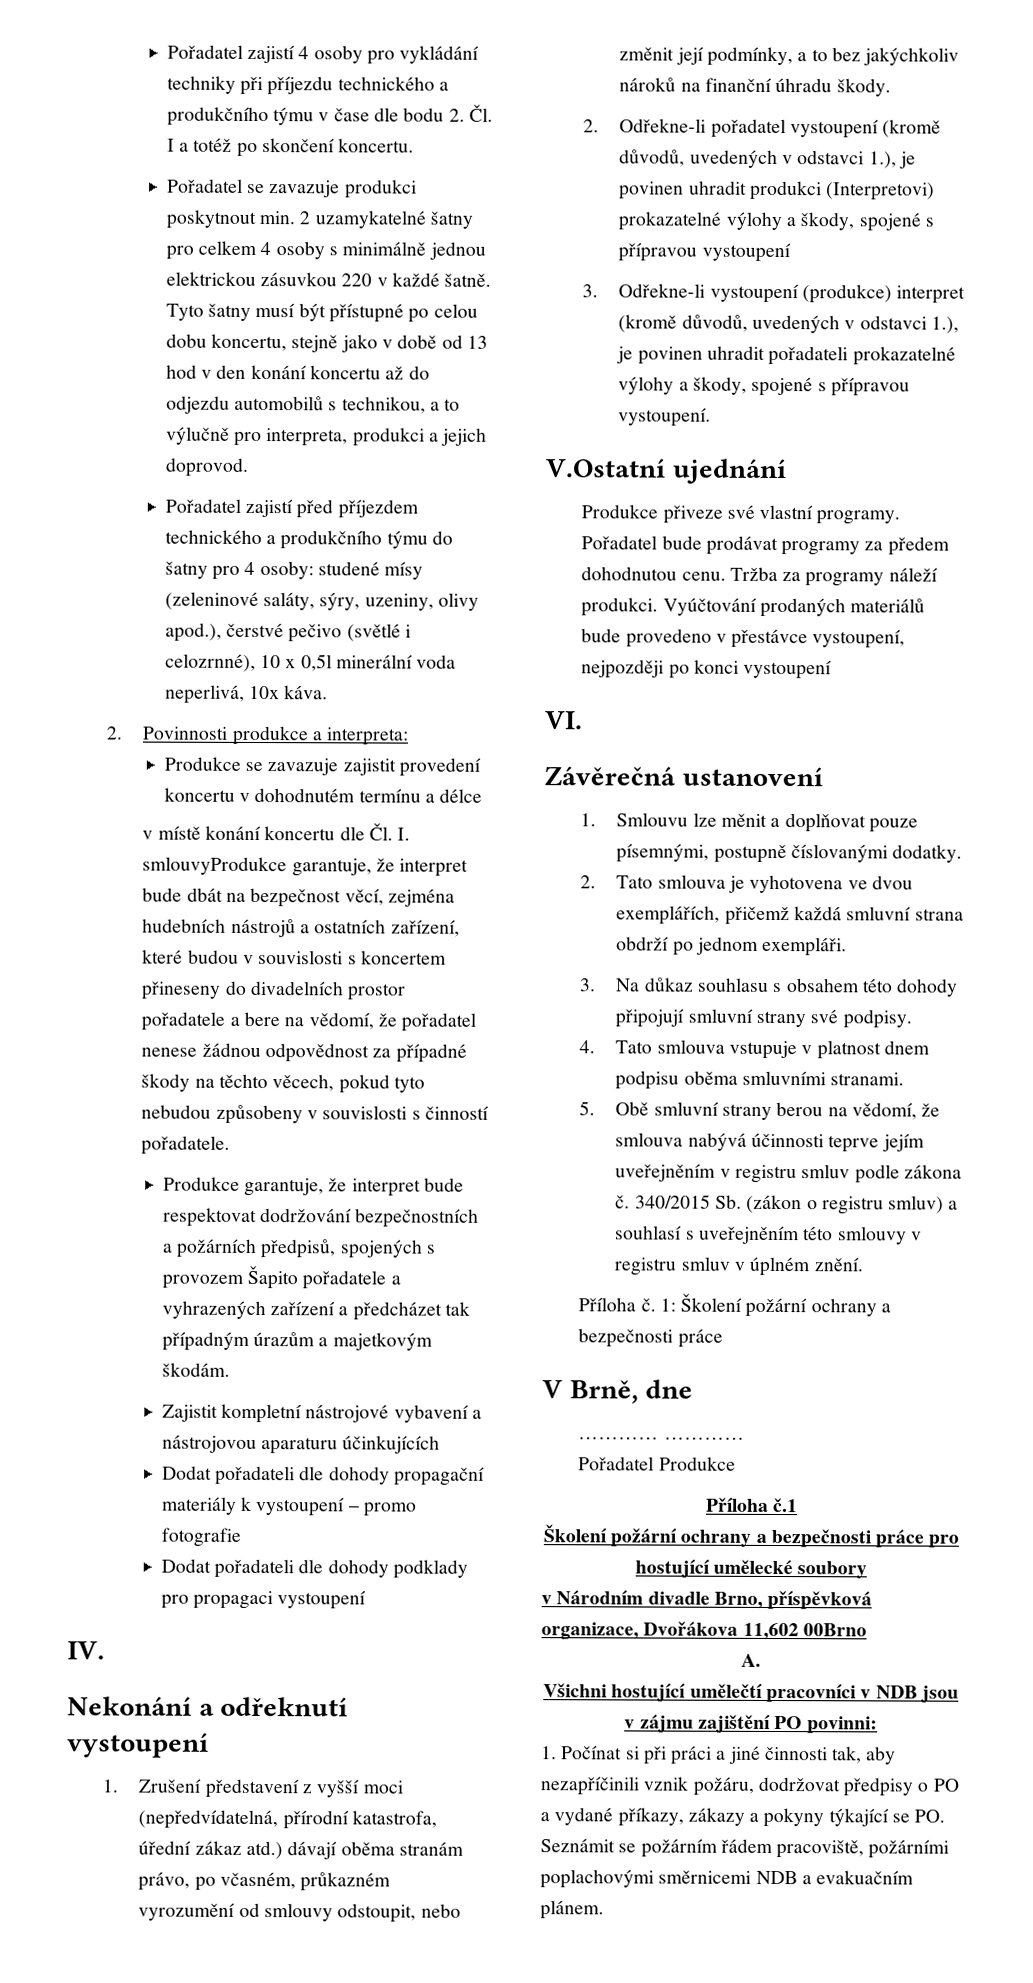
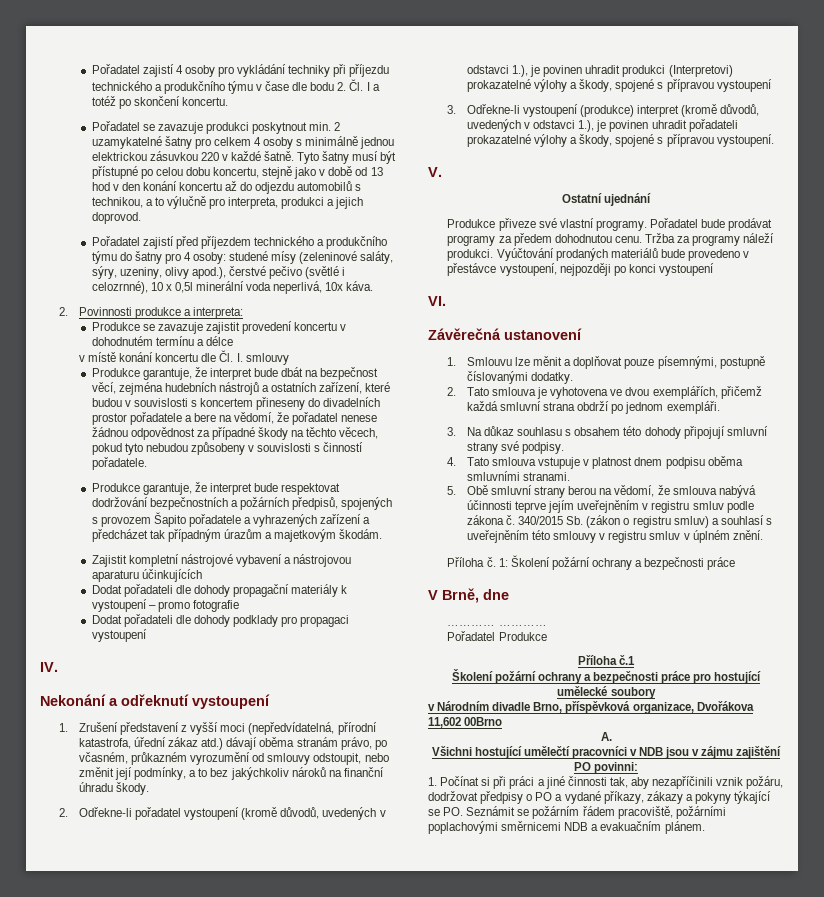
- v místě konání koncertu dle Čl. I. smlouvyProdukce garantuje, že interpret bude dbát na bezpečnost věcí, zejména hudebních nástrojů a ostatních zařízení, které budou v souvislosti s koncertem přineseny do divadelních prostor pořadatele a bere na vědomí, že pořadatel nenese žádnou odpovědnost za případné škody na těchto věcech, pokud tyto nebudou způsobeny v souvislosti s činností pořadatele.
+ v místě konání koncertu dle Čl. I. smlouvy
+ Produkce garantuje, že interpret bude dbát na bezpečnost věcí, zejména hudebních nástrojů a ostatních zařízení, které budou v souvislosti s koncertem přineseny do divadelních prostor pořadatele a bere na vědomí, že pořadatel nenese žádnou odpovědnost za případné škody na těchto věcech, pokud tyto nebudou způsobeny v souvislosti s činností pořadatele.
- V.Ostatní ujednání
+ V.
+ Ostatní ujednání

